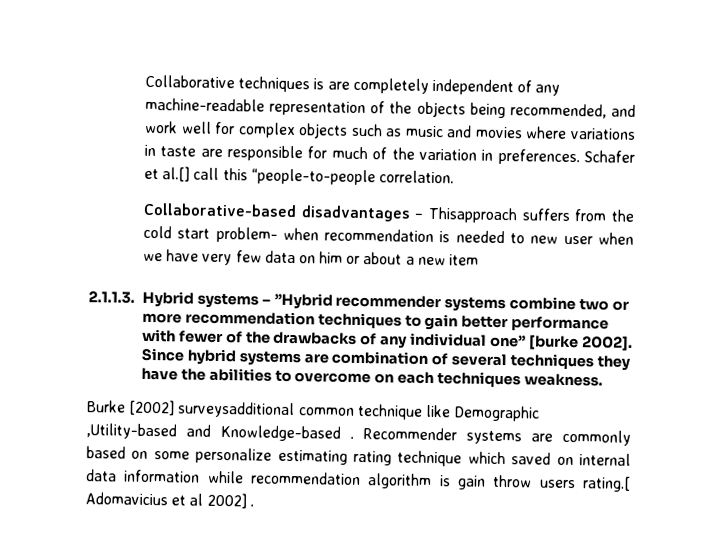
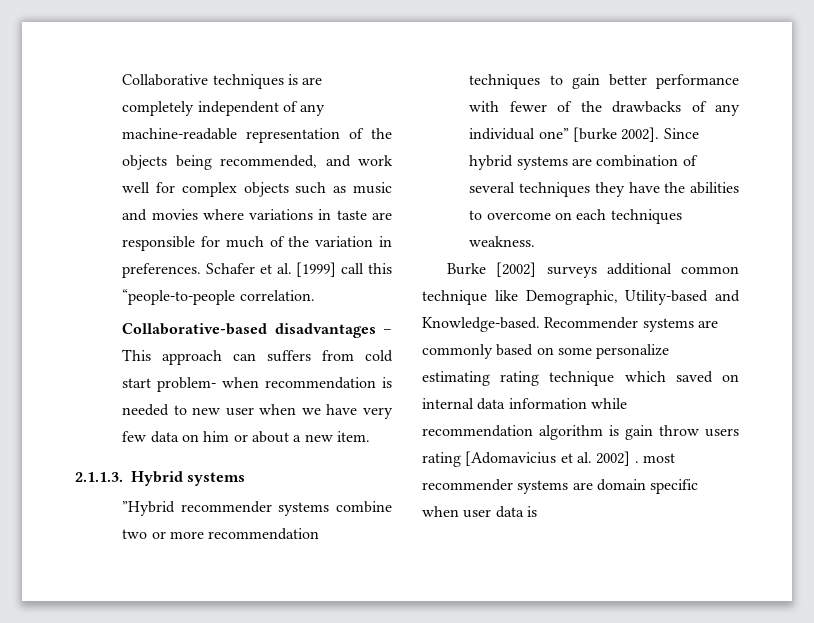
- Schafer et al.[] call this “people-to-people correlation.
+ Schafer et al. [1999] call this “people-to-people correlation.
- Collaborative-based disadvantages – Thisapproach suffers from the cold start problem- when recommendation is needed to new user when we have very few data on him or about a new item
+ Collaborative-based disadvantages – This approach can suffers from cold start problem- when recommendation is needed to new user when we have very few data on him or about a new item.
- 2.1.1.3. Hybrid systems – ”Hybrid recommender systems combine two or more recommendation techniques to gain better performance with fewer of the drawbacks of any individual one” [burke 2002].
+ 2.1.1.3. Hybrid systems
+ ”Hybrid recommender systems combine two or more recommendation techniques to gain better performance with fewer of the drawbacks of any individual one” [burke 2002].
- Burke [2002] surveysadditional common technique like Demographic ,Utility-based and Knowledge-based .
+ Burke [2002] surveys additional common technique like Demographic, Utility-based and Knowledge-based.
- Recommender systems are commonly based on some personalize estimating rating technique which saved on internal data information while recommendation algorithm is gain throw users rating.[ Adomavicius et al 2002] .
+ Recommender systems are commonly based on some personalize estimating rating technique which saved on internal data information while recommendation algorithm is gain throw users rating [Adomavicius et al. 2002] . most recommender systems are domain specific when user data is

